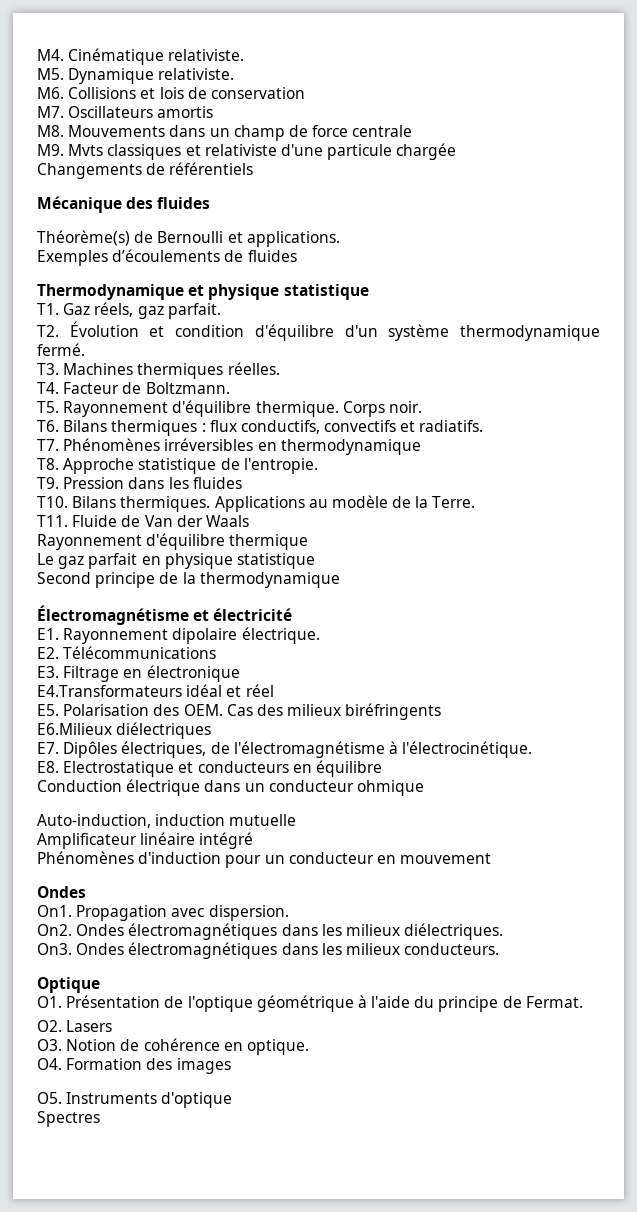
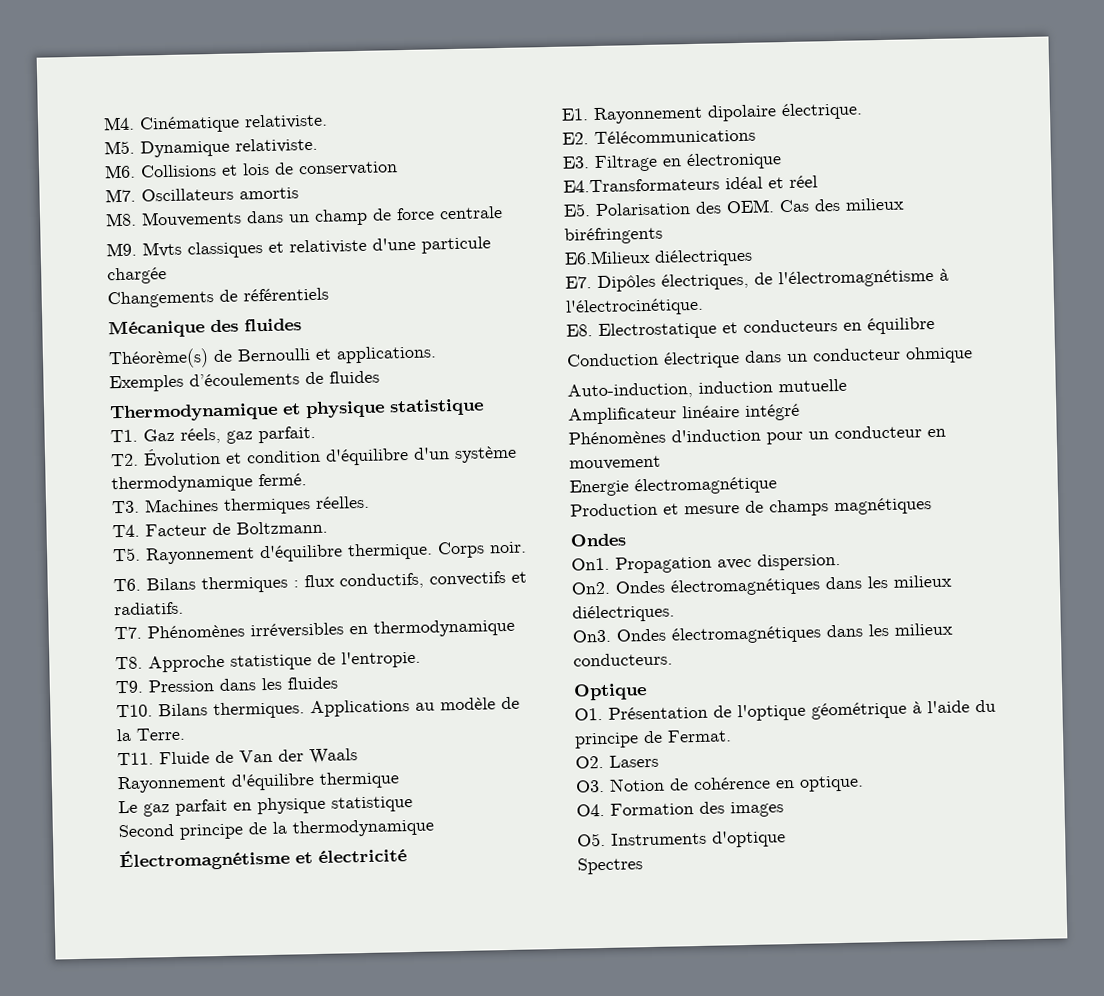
+ Energie électromagnétique
+ Production et mesure de champs magnétiques

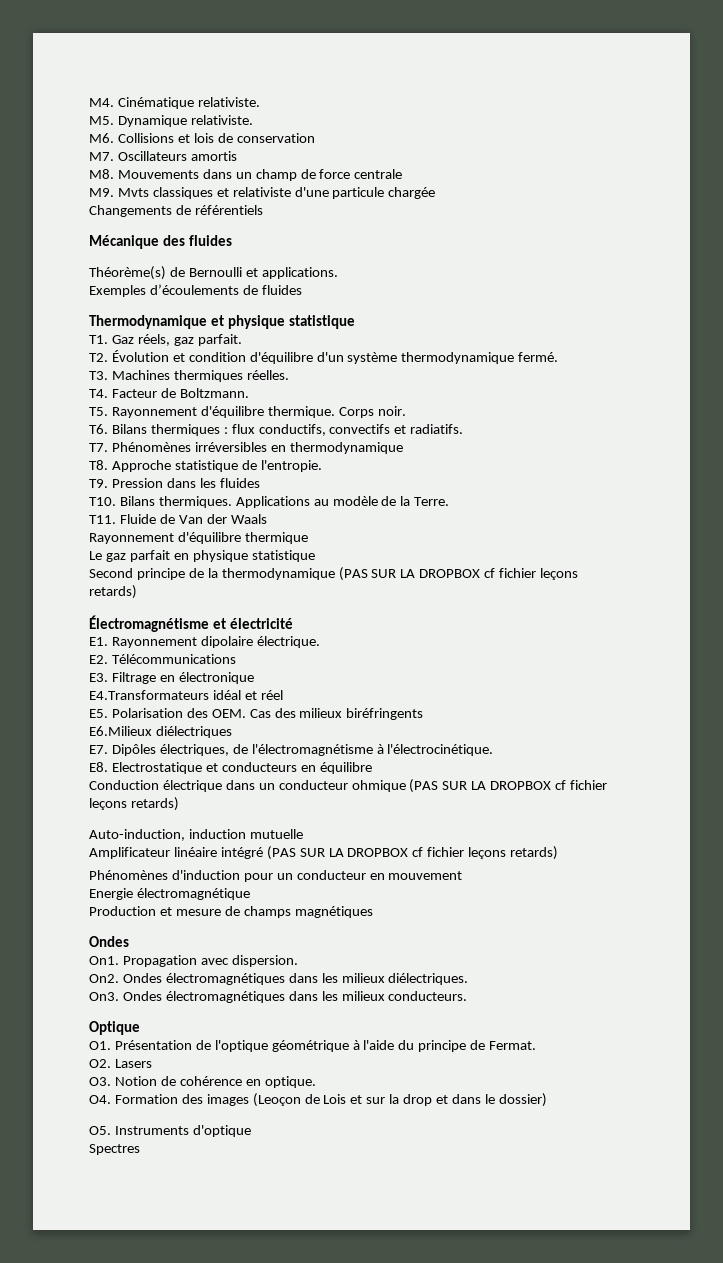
- Second principe de la thermodynamique
+ Second principe de la thermodynamique (PAS SUR LA DROPBOX cf fichier leçons retards)
- Conduction électrique dans un conducteur ohmique
+ Conduction électrique dans un conducteur ohmique (PAS SUR LA DROPBOX cf fichier leçons retards)
- Amplificateur linéaire intégré
+ Amplificateur linéaire intégré (PAS SUR LA DROPBOX cf fichier leçons retards)
- O4. Formation des images
+ O4. Formation des images (Leoçon de Lois et sur la drop et dans le dossier)

